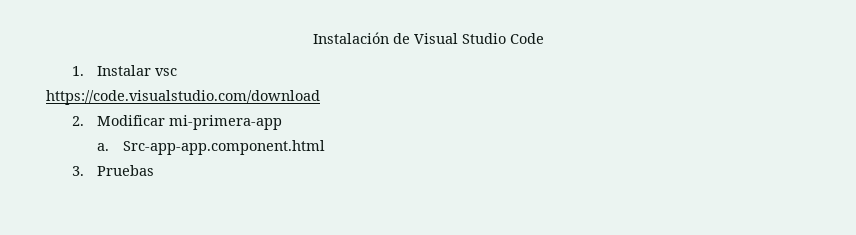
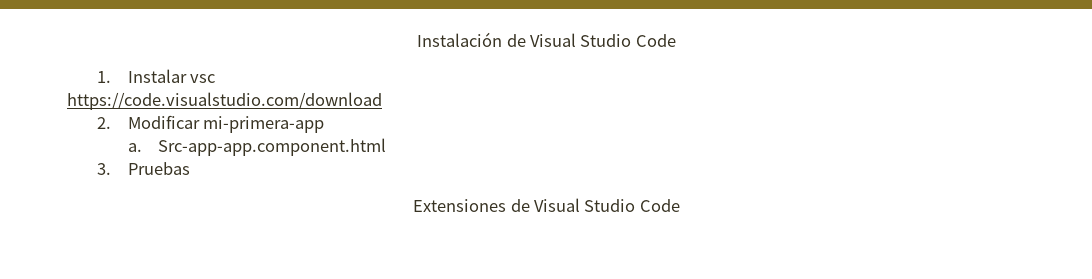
+ Extensiones de Visual Studio Code

